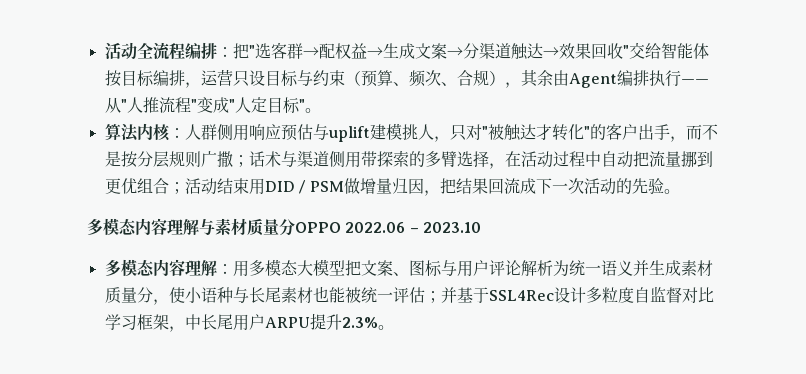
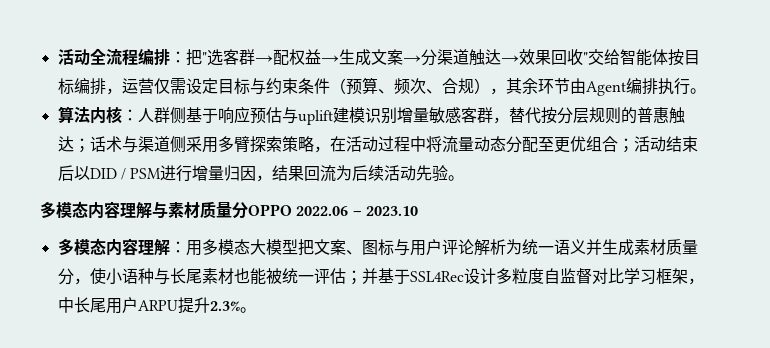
- 活动全流程编排：把"选客群→配权益→生成文案→分渠道触达→效果回收"交给智能体按目标编排，运营只设目标与约束（预算、频次、合规），其余由Agent编排执行——从"人推流程"变成"人定目标"。
+ 活动全流程编排：把"选客群→配权益→生成文案→分渠道触达→效果回收"交给智能体按目标编排，运营仅需设定目标与约束条件（预算、频次、合规），其余环节由Agent编排执行。
- 算法内核：人群侧用响应预估与uplift建模挑人，只对"被触达才转化"的客户出手，而不是按分层规则广撒；话术与渠道侧用带探索的多臂选择，在活动过程中自动把流量挪到更优组合；活动结束用DID / PSM做增量归因，把结果回流成下一次活动的先验。
+ 算法内核：人群侧基于响应预估与uplift建模识别增量敏感客群，替代按分层规则的普惠触达；话术与渠道侧采用多臂探索策略，在活动过程中将流量动态分配至更优组合；活动结束后以DID / PSM进行增量归因，结果回流为后续活动先验。

